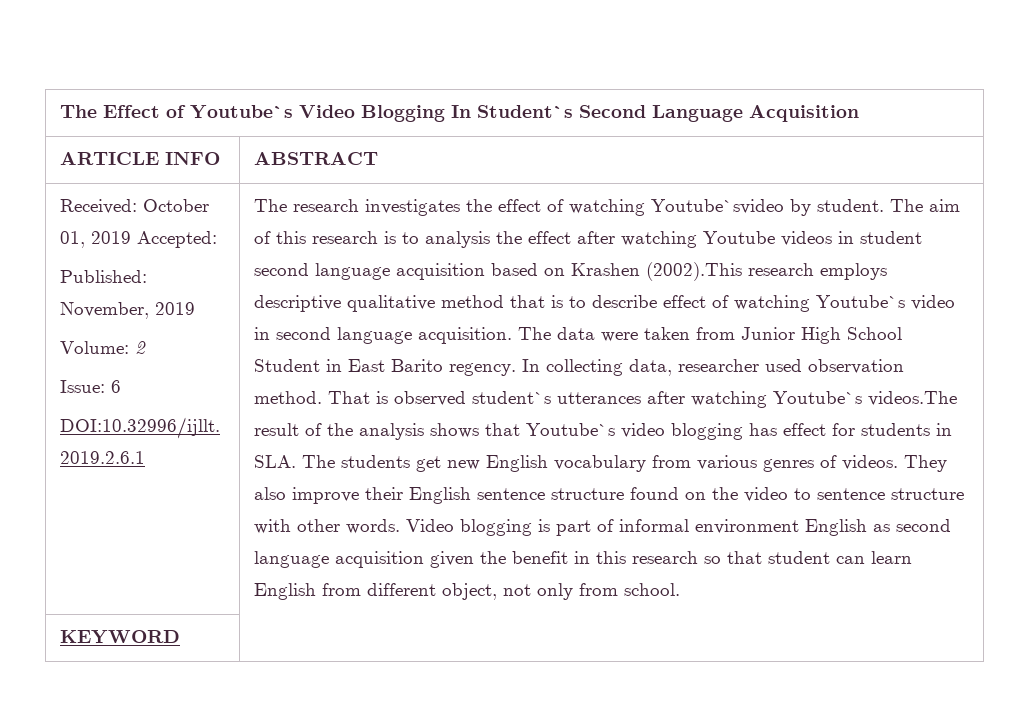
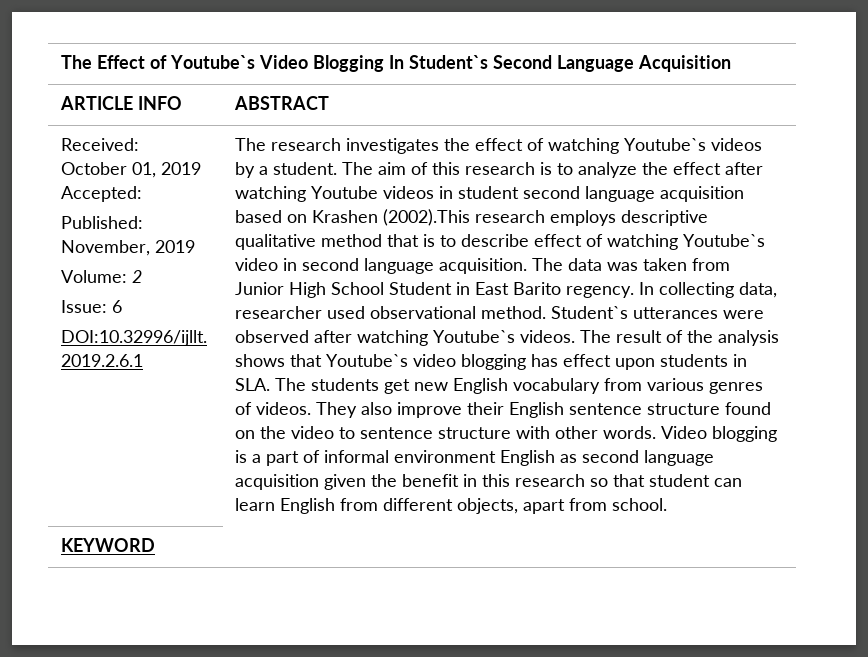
- The research investigates the effect of watching Youtube`svideo by student.
+ The research investigates the effect of watching Youtube`s videos by a student.
- The aim of this research is to analysis the effect after watching Youtube videos in student second language acquisition based on Krashen (2002).This research employs descriptive qualitative method that is to describe effect of watching Youtube`s video in second language acquisition.
+ The aim of this research is to analyze the effect after watching Youtube videos in student second language acquisition based on Krashen (2002).This research employs descriptive qualitative method that is to describe effect of watching Youtube`s video in second language acquisition.
- The data were taken from Junior High School Student in East Barito regency.
+ The data was taken from Junior High School Student in East Barito regency.
- In collecting data, researcher used observation method. That is observed student`s utterances after watching Youtube`s videos.The result of the analysis shows that Youtube`s video blogging has effect for students in SLA. The students get new English vocabulary from various genres of videos.
+ In collecting data, researcher used observational method. Student`s utterances were observed after watching Youtube`s videos. The result of the analysis shows that Youtube`s video blogging has effect upon students in SLA. The students get new English vocabulary from various genres of videos.
- Video blogging is part of informal environment English as second language acquisition given the benefit in this research so that student can learn English from different object, not only from school.
+ Video blogging is a part of informal environment English as second language acquisition given the benefit in this research so that student can learn English from different objects, apart from school.

